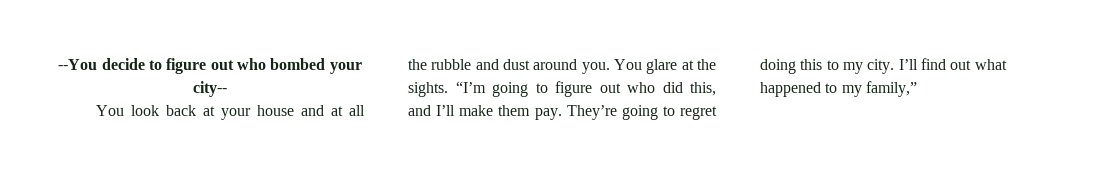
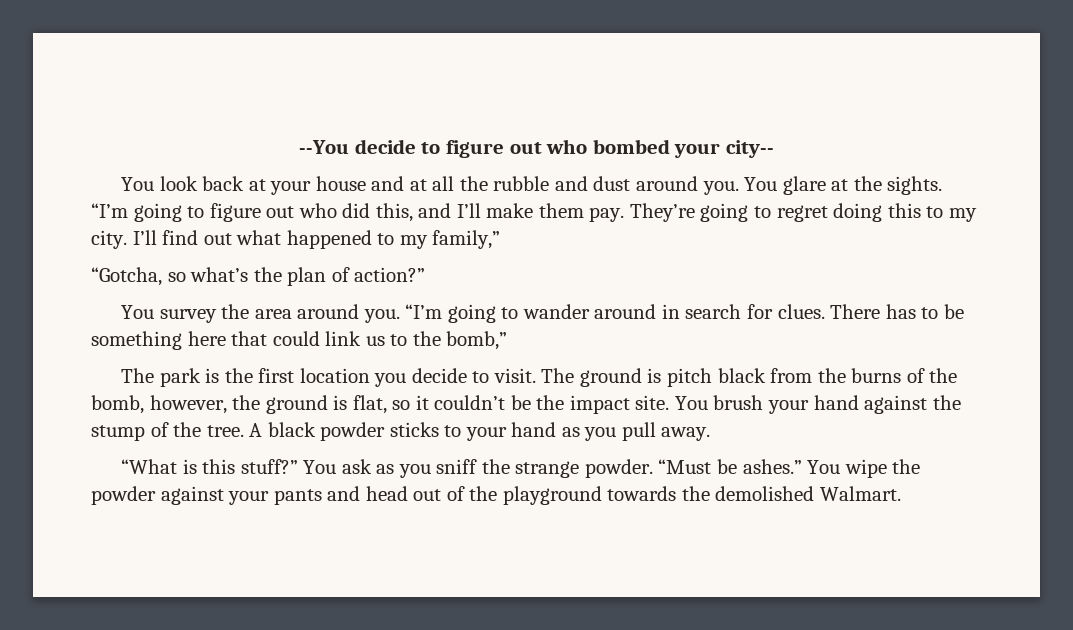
+ “Gotcha, so what’s the plan of action?”
+ You survey the area around you. “I’m going to wander around in search for clues. There has to be something here that could link us to the bomb,”
+ The park is the first location you decide to visit. The ground is pitch black from the burns of the bomb, however, the ground is flat, so it couldn’t be the impact site. You brush your hand against the stump of the tree. A black powder sticks to your hand as you pull away.
+ “What is this stuff?” You ask as you sniff the strange powder. “Must be ashes.” You wipe the powder against your pants and head out of the playground towards the demolished Walmart.

